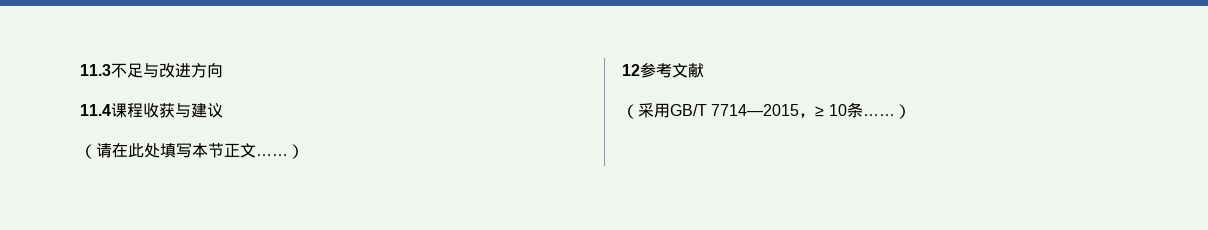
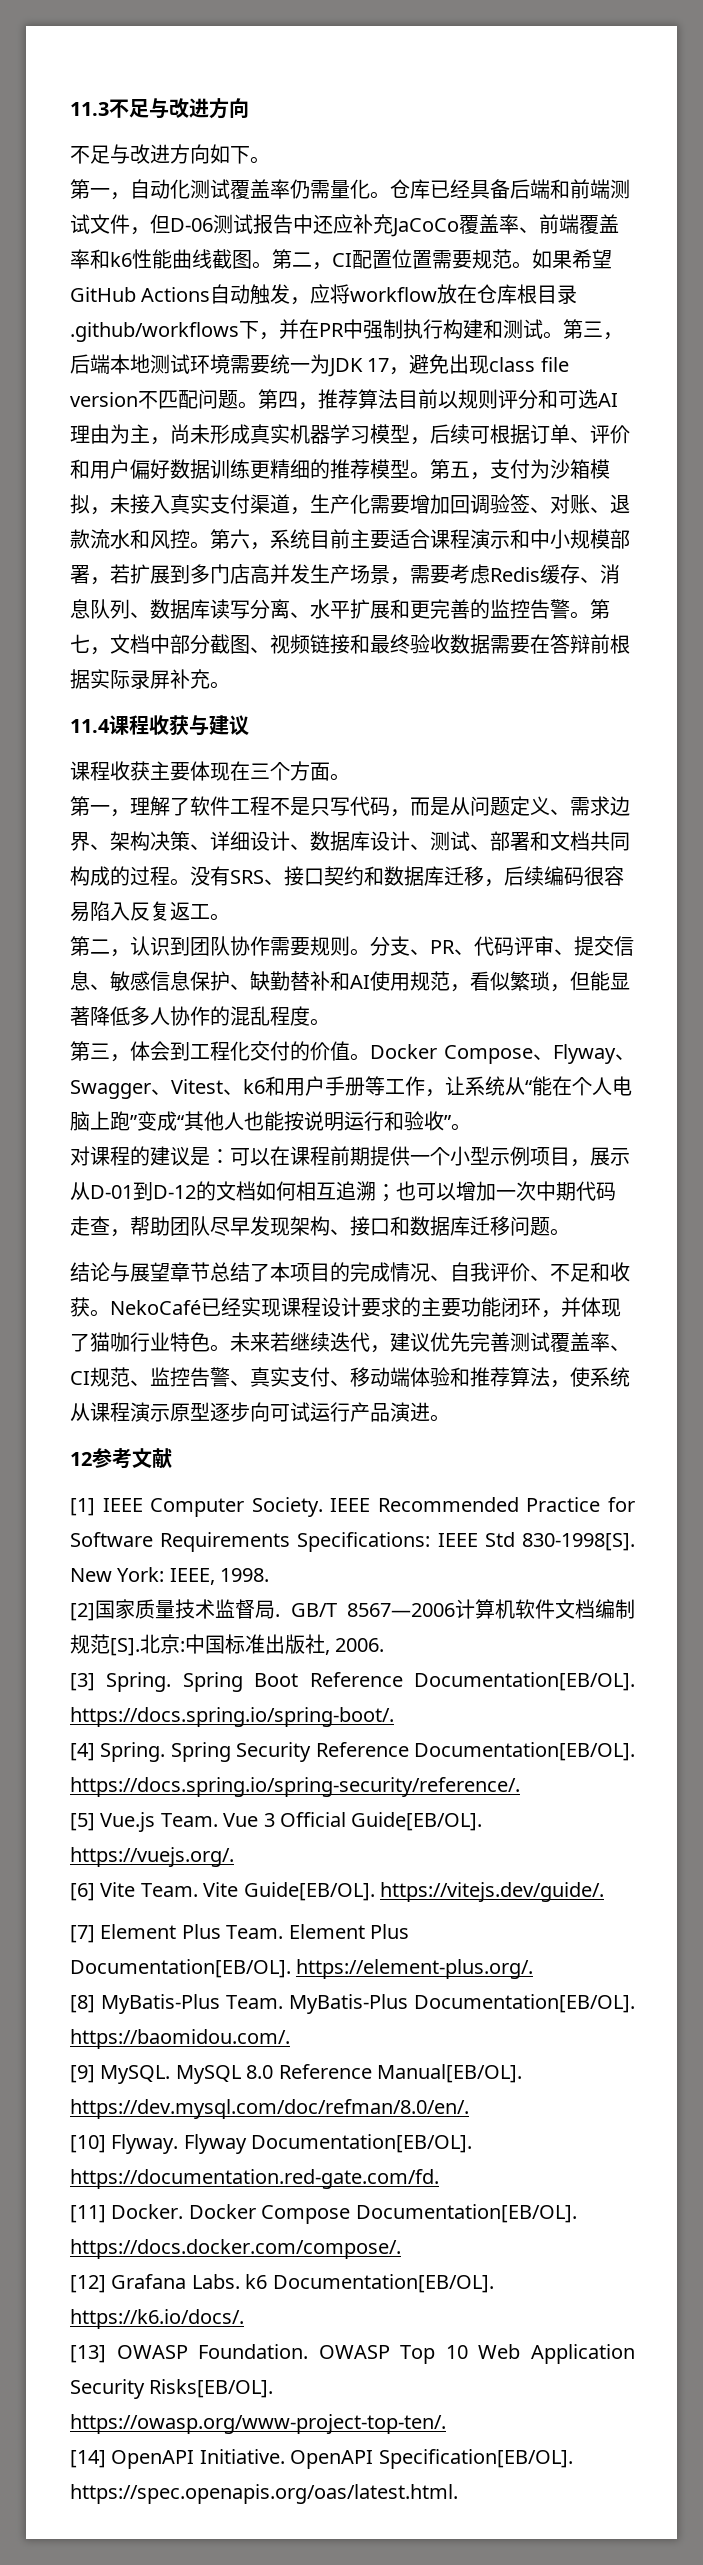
+ 不足与改进方向如下。
+ 第一，自动化测试覆盖率仍需量化。仓库已经具备后端和前端测试文件，但D-06测试报告中还应补充JaCoCo覆盖率、前端覆盖率和k6性能曲线截图。第二，CI配置位置需要规范。如果希望GitHub Actions自动触发，应将workflow放在仓库根目录.github/workflows下，并在PR中强制执行构建和测试。第三，后端本地测试环境需要统一为JDK 17，避免出现class file version不匹配问题。第四，推荐算法目前以规则评分和可选AI理由为主，尚未形成真实机器学习模型，后续可根据订单、评价和用户偏好数据训练更精细的推荐模型。第五，支付为沙箱模拟，未接入真实支付渠道，生产化需要增加回调验签、对账、退款流水和风控。第六，系统目前主要适合课程演示和中小规模部署，若扩展到多门店高并发生产场景，需要考虑Redis缓存、消息队列、数据库读写分离、水平扩展和更完善的监控告警。第七，文档中部分截图、视频链接和最终验收数据需要在答辩前根据实际录屏补充。
- （请在此处填写本节正文……）
+ 课程收获主要体现在三个方面。
+ 第一，理解了软件工程不是只写代码，而是从问题定义、需求边界、架构决策、详细设计、数据库设计、测试、部署和文档共同构成的过程。没有SRS、接口契约和数据库迁移，后续编码很容易陷入反复返工。
+ 第二，认识到团队协作需要规则。分支、PR、代码评审、提交信息、敏感信息保护、缺勤替补和AI使用规范，看似繁琐，但能显著降低多人协作的混乱程度。
+ 第三，体会到工程化交付的价值。Docker Compose、Flyway、Swagger、Vitest、k6和用户手册等工作，让系统从“能在个人电脑上跑”变成“其他人也能按说明运行和验收”。
+ 对课程的建议是：可以在课程前期提供一个小型示例项目，展示从D-01到D-12的文档如何相互追溯；也可以增加一次中期代码走查，帮助团队尽早发现架构、接口和数据库迁移问题。
+ 结论与展望章节总结了本项目的完成情况、自我评价、不足和收获。NekoCafé已经实现课程设计要求的主要功能闭环，并体现了猫咖行业特色。未来若继续迭代，建议优先完善测试覆盖率、CI规范、监控告警、真实支付、移动端体验和推荐算法，使系统从课程演示原型逐步向可试运行产品演进。
  12参考文献
- （采用GB/T 7714—2015，≥ 10条……）
+ [1] IEEE Computer Society. IEEE Recommended Practice for Software Requirements Specifications: IEEE Std 830-1998[S]. New York: IEEE, 1998.
+ [2]国家质量技术监督局. GB/T 8567—2006计算机软件文档编制规范[S].北京:中国标准出版社, 2006.
+ [3] Spring. Spring Boot Reference Documentation[EB/OL]. https://docs.spring.io/spring-boot/.
+ [4] Spring. Spring Security Reference Documentation[EB/OL]. https://docs.spring.io/spring-security/reference/.
+ [5] Vue.js Team. Vue 3 Official Guide[EB/OL]. https://vuejs.org/.
+ [6] Vite Team. Vite Guide[EB/OL]. https://vitejs.dev/guide/.
+ [7] Element Plus Team. Element Plus Documentation[EB/OL]. https://element-plus.org/.
+ [8] MyBatis-Plus Team. MyBatis-Plus Documentation[EB/OL]. https://baomidou.com/.
+ [9] MySQL. MySQL 8.0 Reference Manual[EB/OL]. https://dev.mysql.com/doc/refman/8.0/en/.
+ [10] Flyway. Flyway Documentation[EB/OL]. https://documentation.red-gate.com/fd.
+ [11] Docker. Docker Compose Documentation[EB/OL]. https://docs.docker.com/compose/.
+ [12] Grafana Labs. k6 Documentation[EB/OL]. https://k6.io/docs/.
+ [13] OWASP Foundation. OWASP Top 10 Web Application Security Risks[EB/OL]. https://owasp.org/www-project-top-ten/.
+ [14] OpenAPI Initiative. OpenAPI Specification[EB/OL]. https://spec.openapis.org/oas/latest.html.

